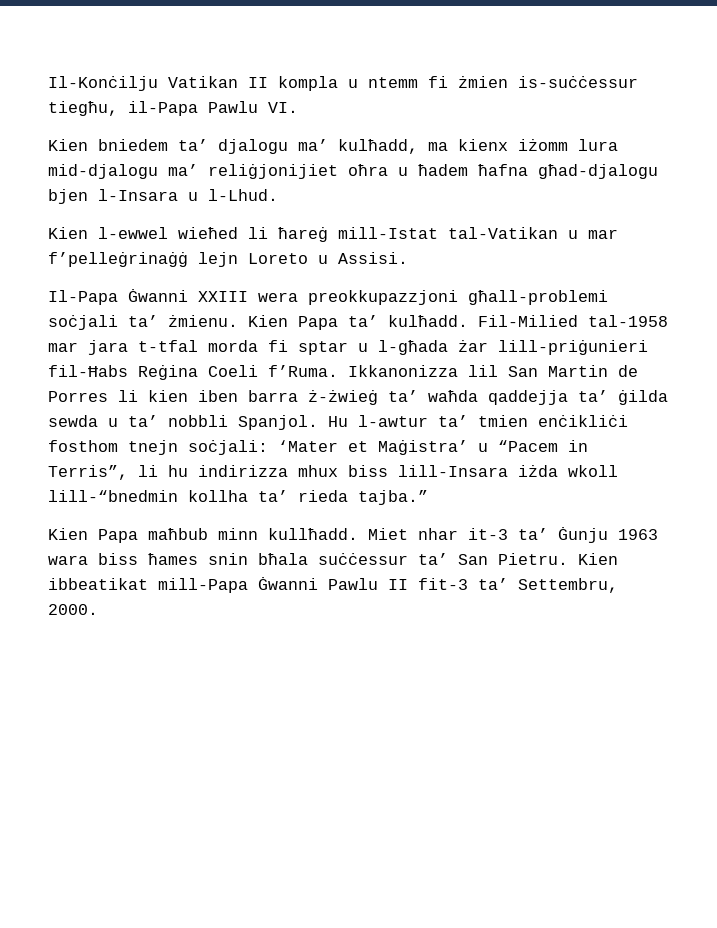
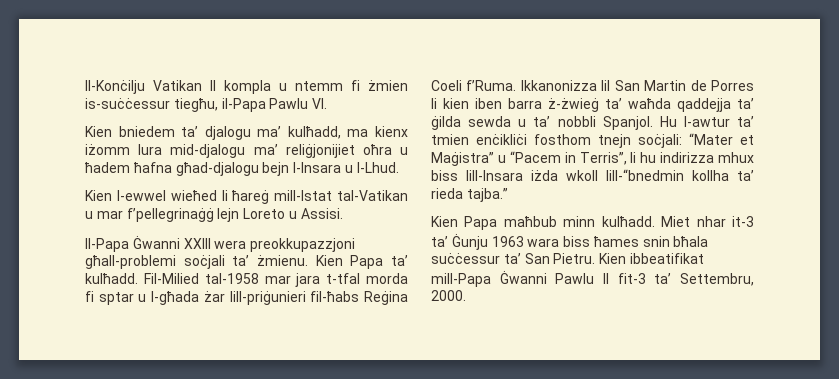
- Kien bniedem ta’ djalogu ma’ kulħadd, ma kienx iżomm lura mid-djalogu ma’ reliġjonijiet oħra u ħadem ħafna għad-djalogu bjen l-Insara u l-Lhud.
+ Kien bniedem ta’ djalogu ma’ kulħadd, ma kienx iżomm lura mid-djalogu ma’ reliġjonijiet oħra u ħadem ħafna għad-djalogu bejn l-Insara u l-Lhud.
- Kien l-ewwel wieħed li ħareġ mill-Istat tal-Vatikan u mar f’pelleġrinaġġ lejn Loreto u Assisi.
+ Kien l-ewwel wieħed li ħareġ mill-Istat tal-Vatikan u mar f’pellegrinaġġ lejn Loreto u Assisi.
- Fil-Milied tal-1958 mar jara t-tfal morda fi sptar u l-għada żar lill-priġunieri fil-Ħabs Reġina Coeli f’Ruma.
+ Fil-Milied tal-1958 mar jara t-tfal morda fi sptar u l-għada żar lill-priġunieri fil-ħabs Reġina Coeli f’Ruma.
- Hu l-awtur ta’ tmien enċikliċi fosthom tnejn soċjali: ‘Mater et Maġistra’ u “Pacem in Terris”, li hu indirizza mhux biss lill-Insara iżda wkoll lill-“bnedmin kollha ta’ rieda tajba.”
+ Hu l-awtur ta’ tmien enċikliċi fosthom tnejn soċjali: “Mater et Maġistra” u “Pacem in Terris”, li hu indirizza mhux biss lill-Insara iżda wkoll lill-“bnedmin kollha ta’ rieda tajba.”
- Kien Papa maħbub minn kullħadd.
+ Kien Papa maħbub minn kulħadd.
- Kien ibbeatikat mill-Papa Ġwanni Pawlu II fit-3 ta’ Settembru, 2000.
+ Kien ibbeatifikat mill-Papa Ġwanni Pawlu II fit-3 ta’ Settembru, 2000.

